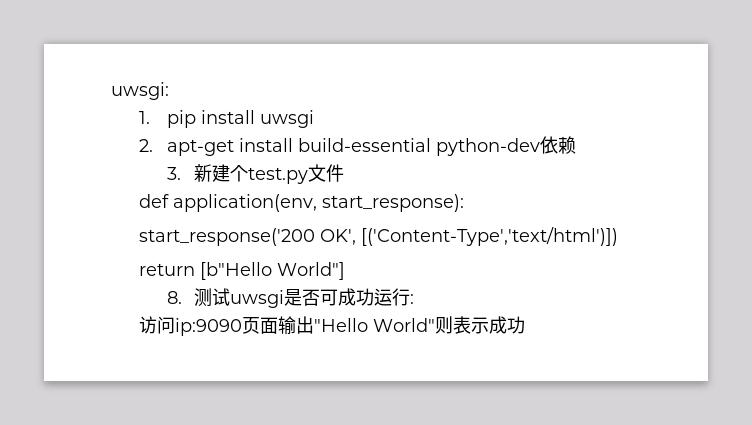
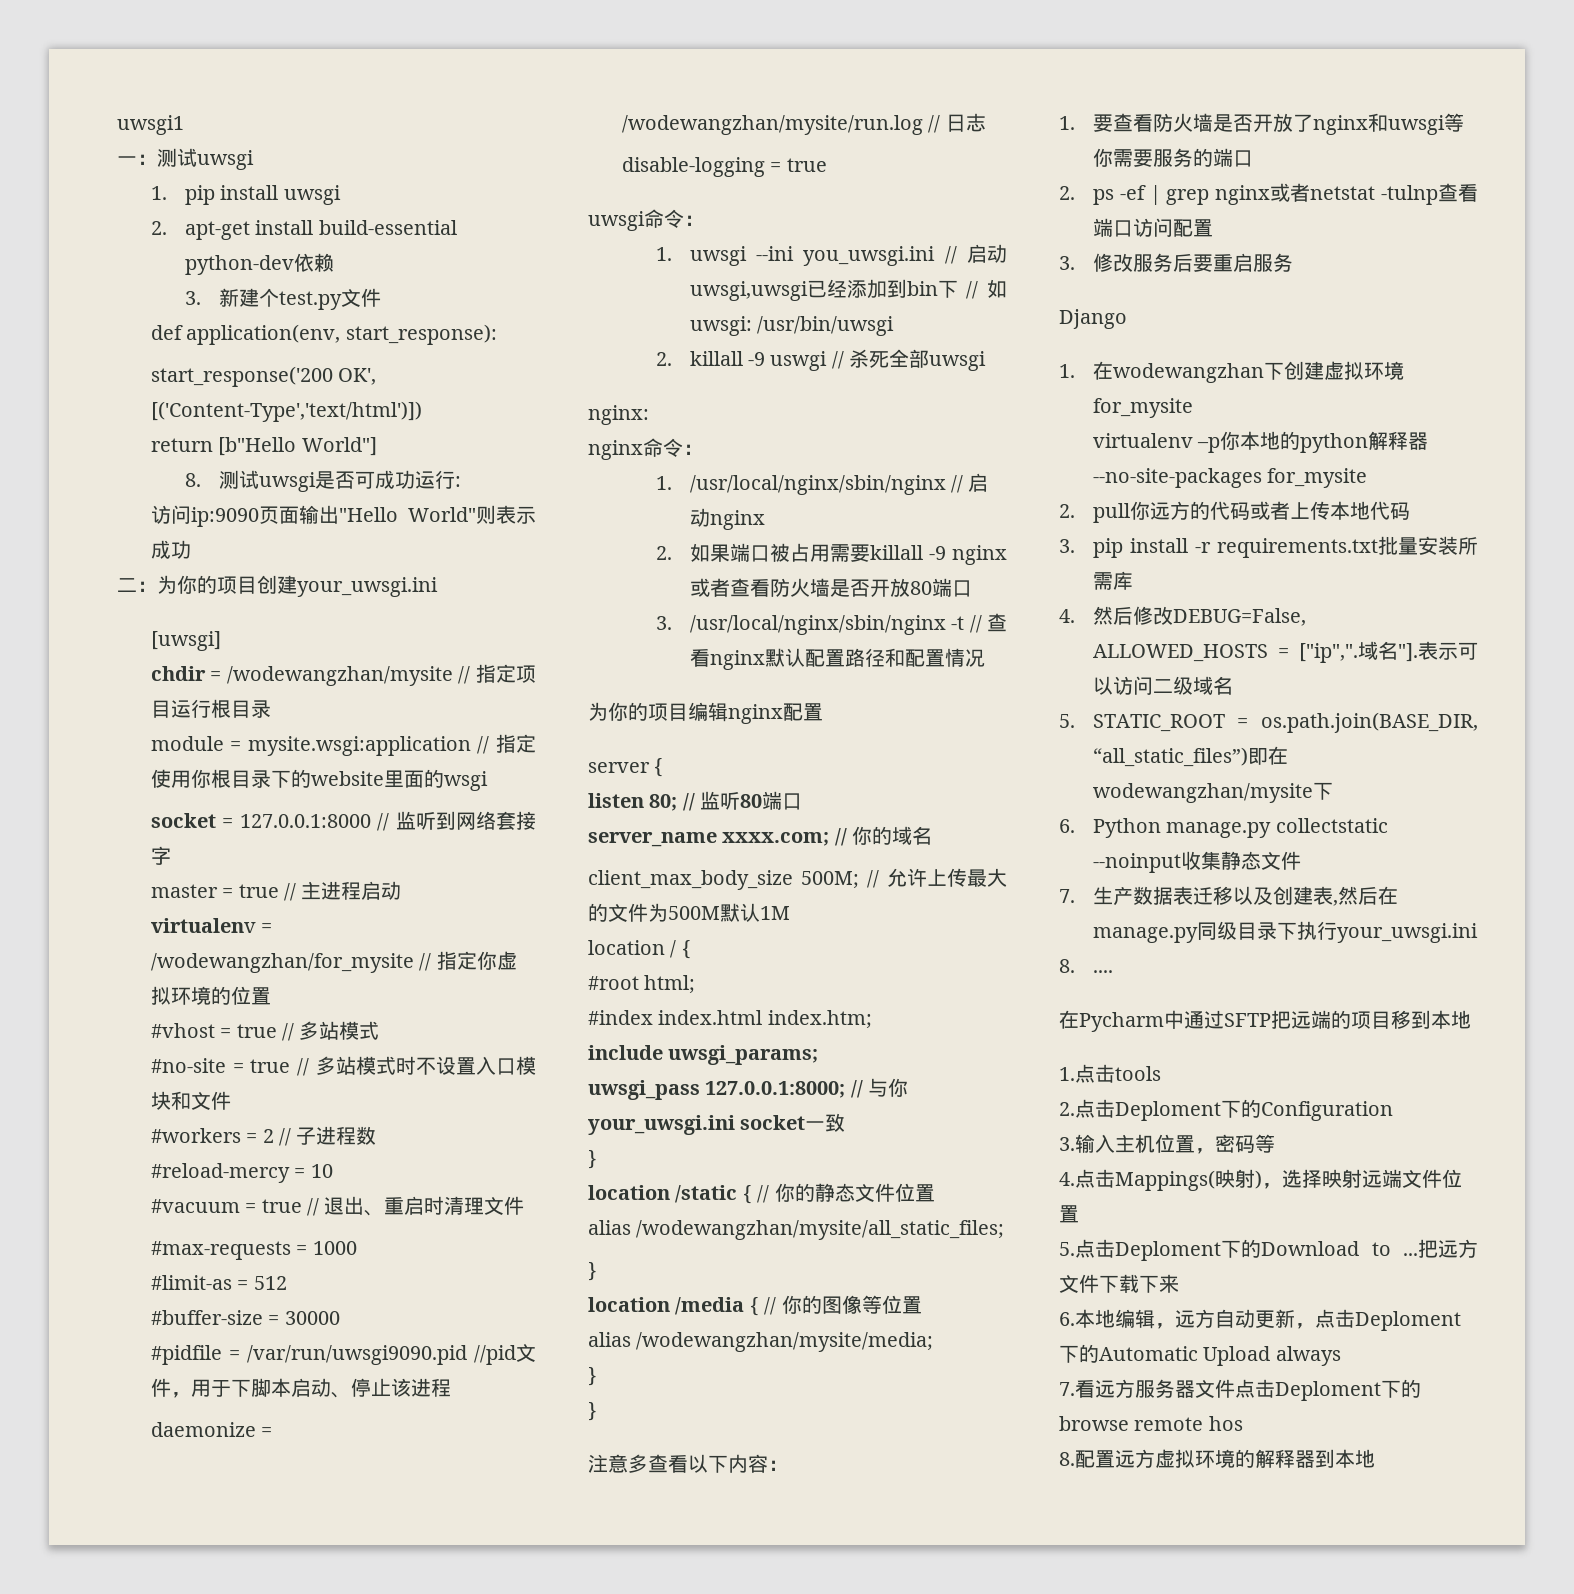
- uwsgi:
+ uwsgi1
+ 一：测试uwsgi
+ 二：为你的项目创建your_uwsgi.ini
+ [uwsgi]
+ chdir = /wodewangzhan/mysite // 指定项目运行根目录
+ module = mysite.wsgi:application // 指定使用你根目录下的website里面的wsgi
+ socket = 127.0.0.1:8000 // 监听到网络套接字
+ master = true // 主进程启动
+ virtualenv = /wodewangzhan/for_mysite // 指定你虚拟环境的位置
+ #vhost = true // 多站模式
+ #no-site = true // 多站模式时不设置入口模块和文件
+ #workers = 2 // 子进程数
+ #reload-mercy = 10
+ #vacuum = true // 退出、重启时清理文件
+ #max-requests = 1000
+ #limit-as = 512
+ #buffer-size = 30000
+ #pidfile = /var/run/uwsgi9090.pid //pid文件，用于下脚本启动、停止该进程
+ daemonize = /wodewangzhan/mysite/run.log // 日志
+ disable-logging = true
+ uwsgi命令：
+ 1. uwsgi --ini you_uwsgi.ini // 启动uwsgi,uwsgi已经添加到bin下 // 如uwsgi: /usr/bin/uwsgi
+ 2. killall -9 uswgi // 杀死全部uwsgi
+ nginx:
+ nginx命令：
+ 1. /usr/local/nginx/sbin/nginx // 启动nginx
+ 2.如果端口被占用需要killall -9 nginx或者查看防火墙是否开放80端口
+ 3. /usr/local/nginx/sbin/nginx -t // 查看nginx默认配置路径和配置情况
+ 为你的项目编辑nginx配置
+ server {
+ listen 80; // 监听80端口
+ server_name xxxx.com; // 你的域名
+ client_max_body_size 500M; // 允许上传最大的文件为500M默认1M
+ location / {
+ #root html;
+ #index index.html index.htm;
+ include uwsgi_params;
+ uwsgi_pass 127.0.0.1:8000; // 与你your_uwsgi.ini socket一致
+ }
+ location /static { // 你的静态文件位置
+ alias /wodewangzhan/mysite/all_static_files;
+ }
+ location /media { // 你的图像等位置
+ alias /wodewangzhan/mysite/media;
+ }
+ }
+ 注意多查看以下内容：
+ 1.要查看防火墙是否开放了nginx和uwsgi等你需要服务的端口
+ 2. ps -ef | grep nginx或者netstat -tulnp查看端口访问配置
+ 3.修改服务后要重启服务
+ Django
+ 1.在wodewangzhan下创建虚拟环境for_mysite
+ virtualenv –p你本地的python解释器--no-site-packages for_mysite
+ 2. pull你远方的代码或者上传本地代码
+ 3. pip install -r requirements.txt批量安装所需库
+ 4.然后修改DEBUG=False, ALLOWED_HOSTS = ["ip",".域名"].表示可以访问二级域名
+ 5. STATIC_ROOT = os.path.join(BASE_DIR, “all_static_files”)即在wodewangzhan/mysite下
+ 6. Python manage.py collectstatic --noinput收集静态文件
+ 7.生产数据表迁移以及创建表,然后在manage.py同级目录下执行your_uwsgi.ini
+ 8. ....
+ 在Pycharm中通过SFTP把远端的项目移到本地
+ 1.点击tools
+ 2.点击Deploment下的Configuration
+ 3.输入主机位置，密码等
+ 4.点击Mappings(映射)，选择映射远端文件位置
+ 5.点击Deploment下的Download to ...把远方文件下载下来
+ 6.本地编辑，远方自动更新，点击Deploment下的Automatic Upload always
+ 7.看远方服务器文件点击Deploment下的browse remote hos
+ 8.配置远方虚拟环境的解释器到本地

